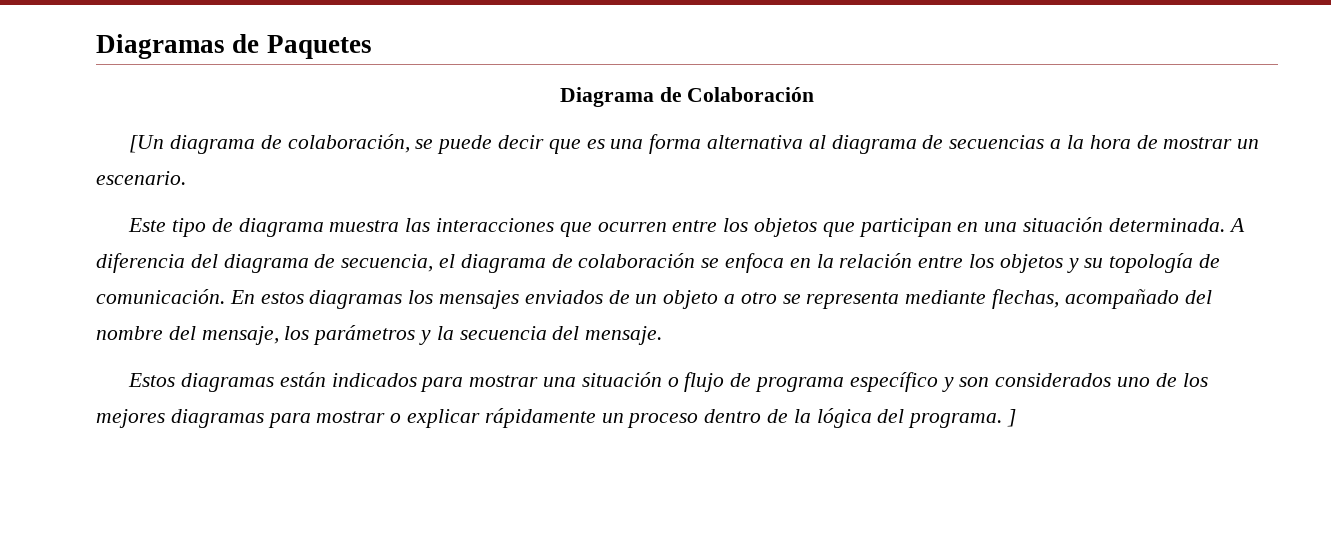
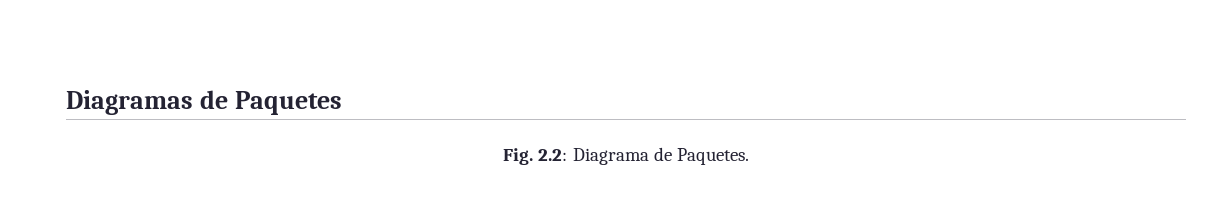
- Diagrama de Colaboración
- [Un diagrama de colaboración, se puede decir que es una forma alternativa al diagrama de secuencias a la hora de mostrar un escenario.
- Este tipo de diagrama muestra las interacciones que ocurren entre los objetos que participan en una situación determinada. A diferencia del diagrama de secuencia, el diagrama de colaboración se enfoca en la relación entre los objetos y su topología de comunicación. En estos diagramas los mensajes enviados de un objeto a otro se representa mediante flechas, acompañado del nombre del mensaje, los parámetros y la secuencia del mensaje.
- Estos diagramas están indicados para mostrar una situación o flujo de programa específico y son considerados uno de los mejores diagramas para mostrar o explicar rápidamente un proceso dentro de la lógica del programa. ]
+ Fig. 2.2: Diagrama de Paquetes.

